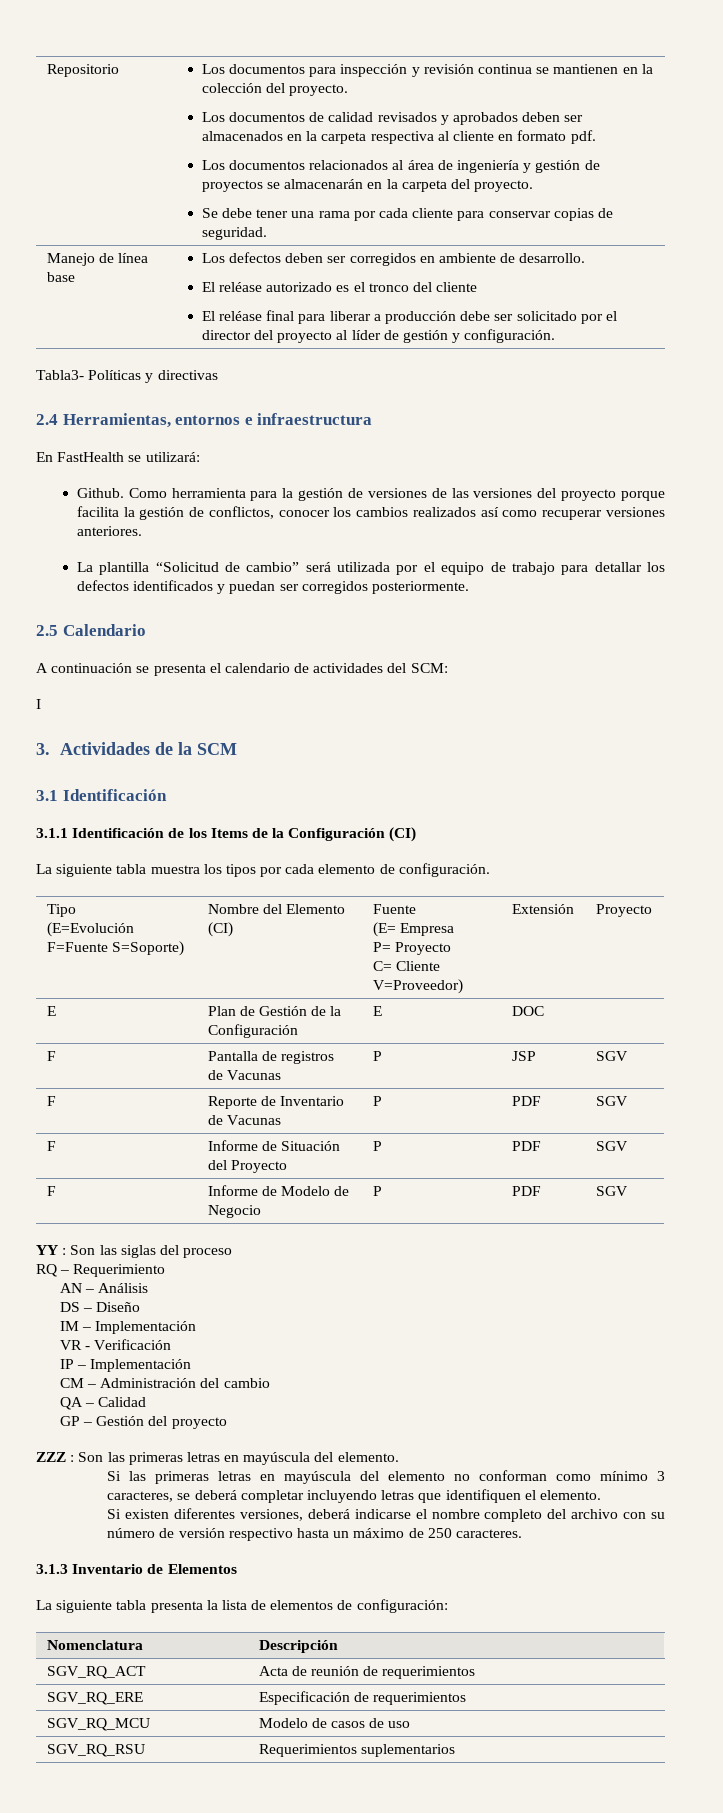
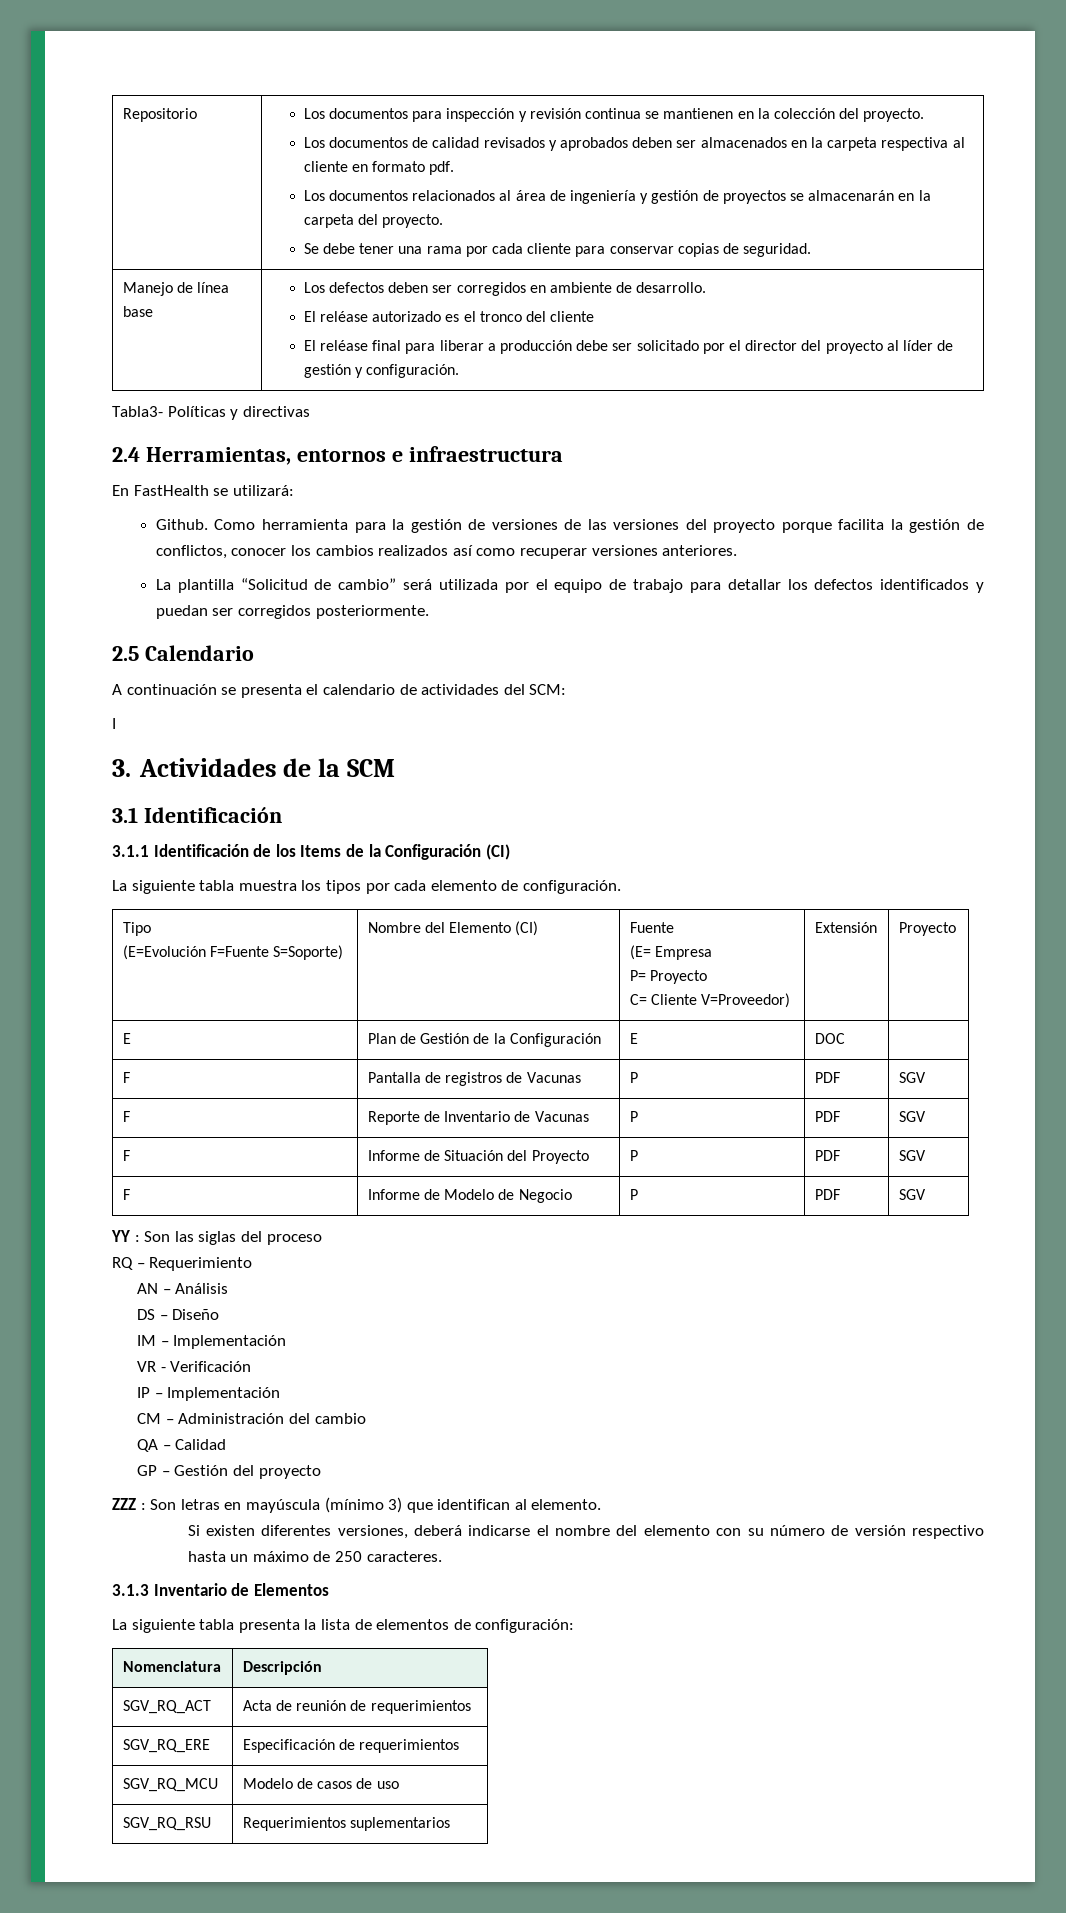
- F | Pantalla de registros de Vacunas | P | JSP | SGV
+ F | Pantalla de registros de Vacunas | P | PDF | SGV
- ZZZ : Son las primeras letras en mayúscula del elemento.
- Si las primeras letras en mayúscula del elemento no conforman como mínimo 3 caracteres, se deberá completar incluyendo letras que identifiquen el elemento.
+ ZZZ : Son letras en mayúscula (mínimo 3) que identifican al elemento.
- Si existen diferentes versiones, deberá indicarse el nombre completo del archivo con su número de versión respectivo hasta un máximo de 250 caracteres.
+ Si existen diferentes versiones, deberá indicarse el nombre del elemento con su número de versión respectivo hasta un máximo de 250 caracteres.

